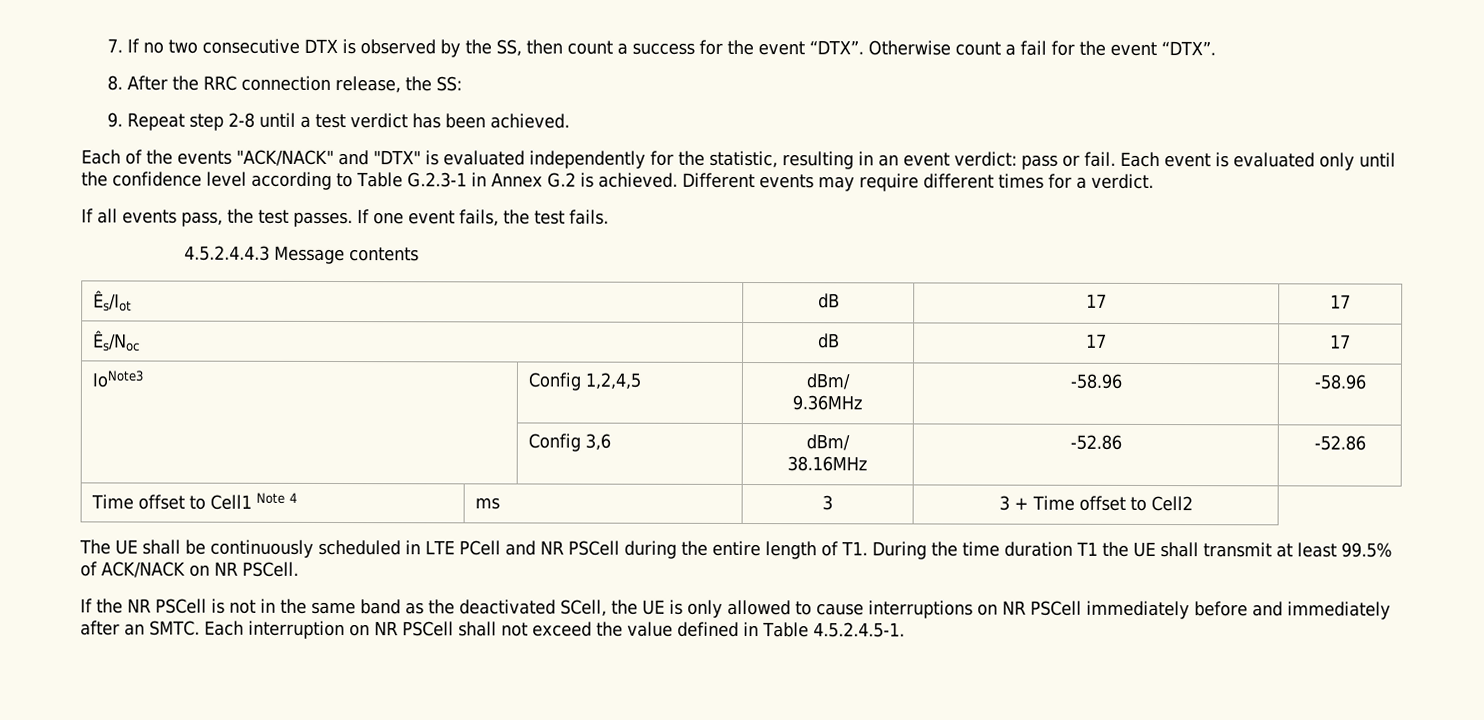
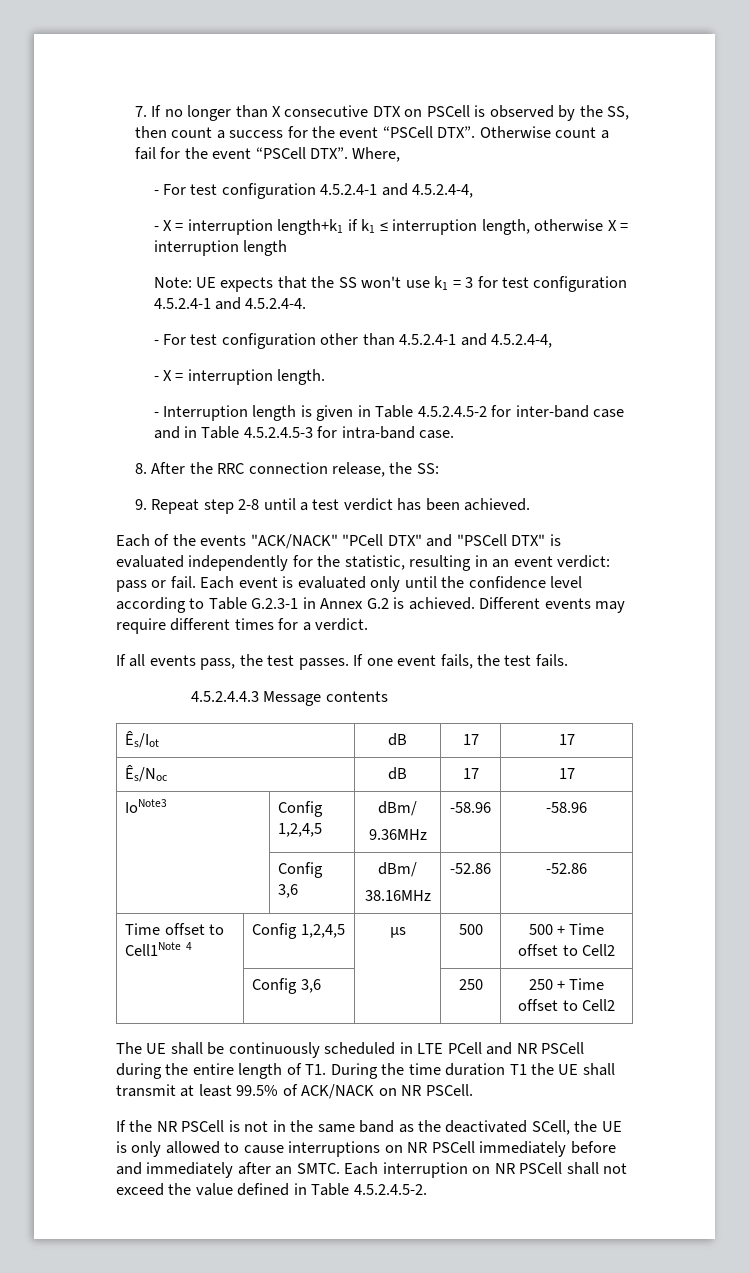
- 7. If no two consecutive DTX is observed by the SS, then count a success for the event “DTX”.
+ 7. If no longer than X consecutive DTX on PSCell is observed by the SS, then count a success for the event “PSCell DTX”.
- Otherwise count a fail for the event “DTX”.
+ Otherwise count a fail for the event “PSCell DTX”. Where,
+ - For test configuration 4.5.2.4-1 and 4.5.2.4-4,
+ - X = interruption length+k1 if k1 ≤ interruption length, otherwise X = interruption length
+ Note: UE expects that the SS won't use k1 = 3 for test configuration 4.5.2.4-1 and 4.5.2.4-4.
+ - For test configuration other than 4.5.2.4-1 and 4.5.2.4-4,
+ - X = interruption length.
+ - Interruption length is given in Table 4.5.2.4.5-2 for inter-band case and in Table 4.5.2.4.5-3 for intra-band case.
- Each of the events "ACK/NACK" and "DTX" is evaluated independently for the statistic, resulting in an event verdict: pass or fail.
+ Each of the events "ACK/NACK" "PCell DTX" and "PSCell DTX" is evaluated independently for the statistic, resulting in an event verdict: pass or fail.
- Time offset to Cell1 Note 4 | ms | 3 | 3 + Time offset to Cell2
+ Time offset to Cell1Note 4 | Config 1,2,4,5 | μs | 500 | 500 + Time offset to Cell2
+ | Config 3,6 | | 250 | 250 + Time offset to Cell2
- Each interruption on NR PSCell shall not exceed the value defined in Table 4.5.2.4.5-1.
+ Each interruption on NR PSCell shall not exceed the value defined in Table 4.5.2.4.5-2.

